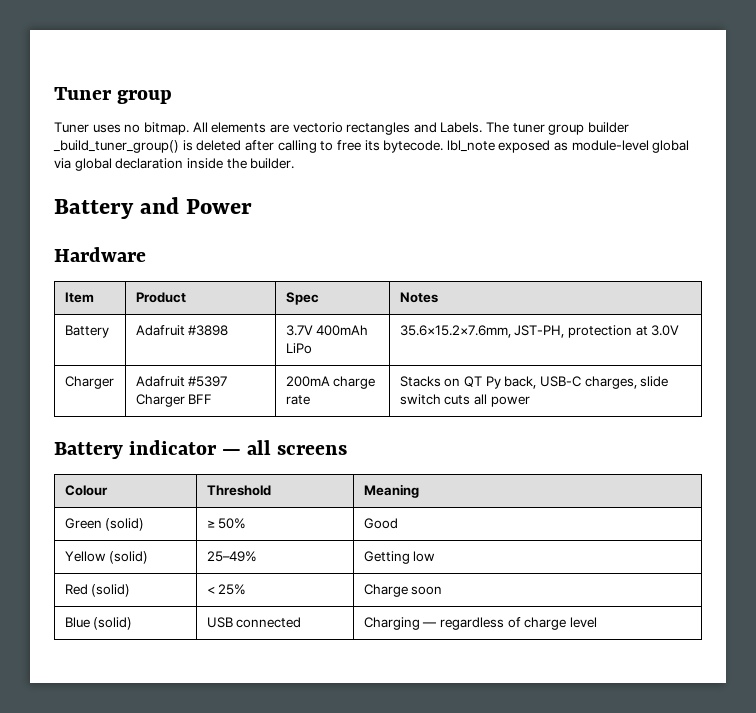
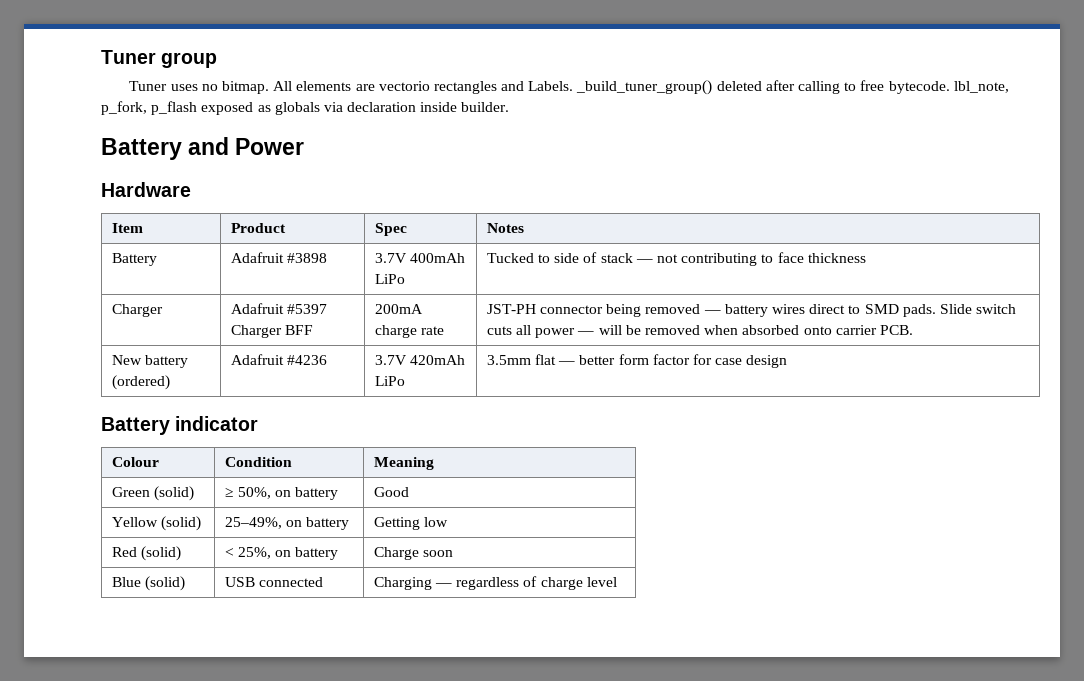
- The tuner group builder _build_tuner_group() is deleted after calling to free its bytecode. lbl_note exposed as module-level global via global declaration inside the builder.
+ _build_tuner_group() deleted after calling to free bytecode. lbl_note, p_fork, p_flash exposed as globals via declaration inside builder.
- Battery | Adafruit #3898 | 3.7V 400mAh LiPo | 35.6×15.2×7.6mm, JST-PH, protection at 3.0V
+ Battery | Adafruit #3898 | 3.7V 400mAh LiPo | Tucked to side of stack — not contributing to face thickness
- Charger | Adafruit #5397 Charger BFF | 200mA charge rate | Stacks on QT Py back, USB-C charges, slide switch cuts all power
+ Charger | Adafruit #5397 Charger BFF | 200mA charge rate | JST-PH connector being removed — battery wires direct to SMD pads. Slide switch cuts all power — will be removed when absorbed onto carrier PCB.
+ New battery (ordered) | Adafruit #4236 | 3.7V 420mAh LiPo | 3.5mm flat — better form factor for case design
- Battery indicator — all screens
+ Battery indicator
- Colour | Threshold | Meaning
+ Colour | Condition | Meaning
- Green (solid) | ≥ 50% | Good
+ Green (solid) | ≥ 50%, on battery | Good
- Yellow (solid) | 25–49% | Getting low
+ Yellow (solid) | 25–49%, on battery | Getting low
- Red (solid) | < 25% | Charge soon
+ Red (solid) | < 25%, on battery | Charge soon

